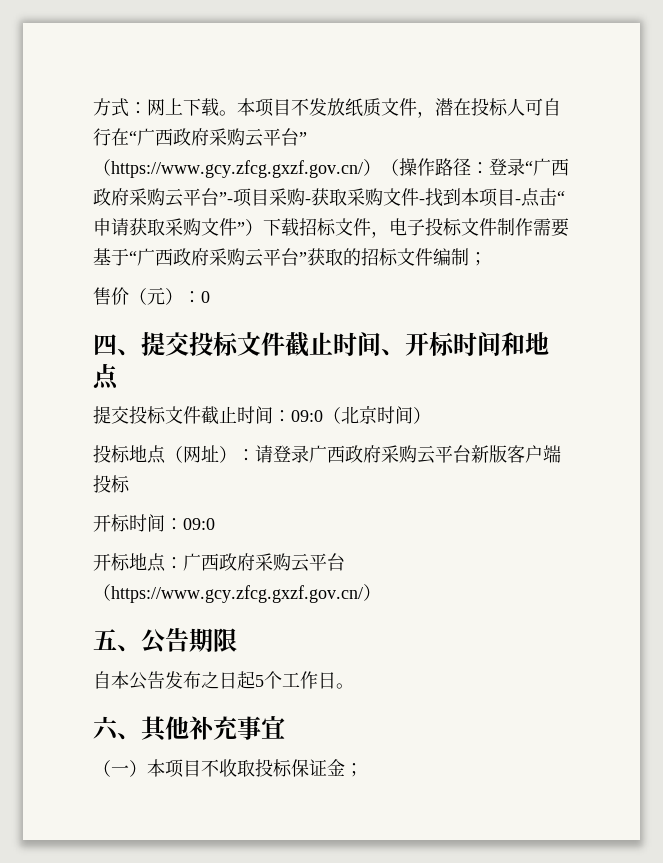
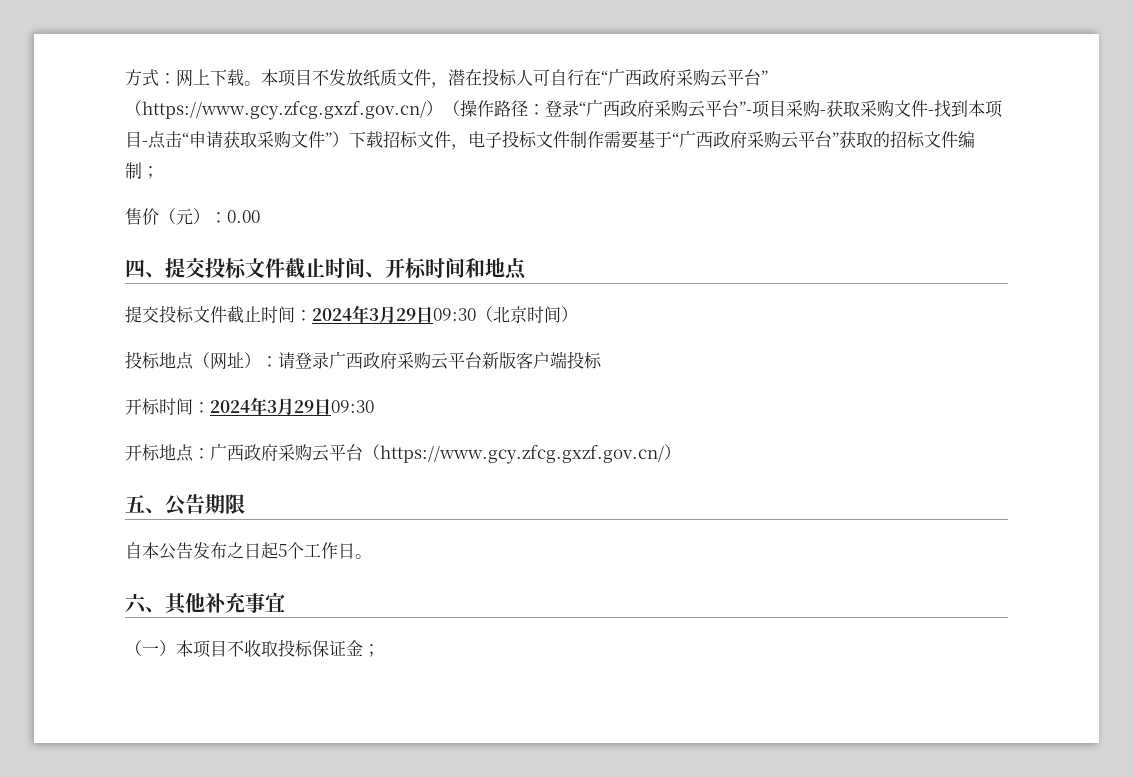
- 售价（元）：0
+ 售价（元）：0.00
- 提交投标文件截止时间：09:0（北京时间）
+ 提交投标文件截止时间：2024年3月29日09:30（北京时间）
- 开标时间：09:0
+ 开标时间：2024年3月29日09:30

